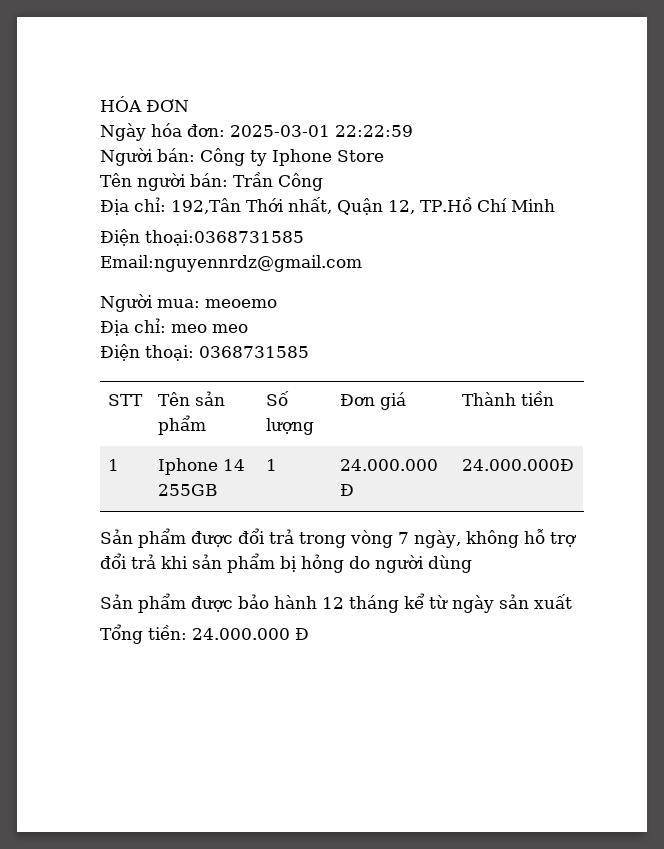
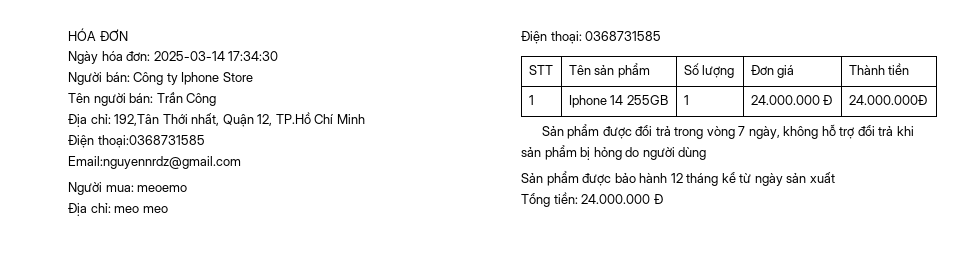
- Ngày hóa đơn: 2025-03-01 22:22:59
+ Ngày hóa đơn: 2025-03-14 17:34:30

